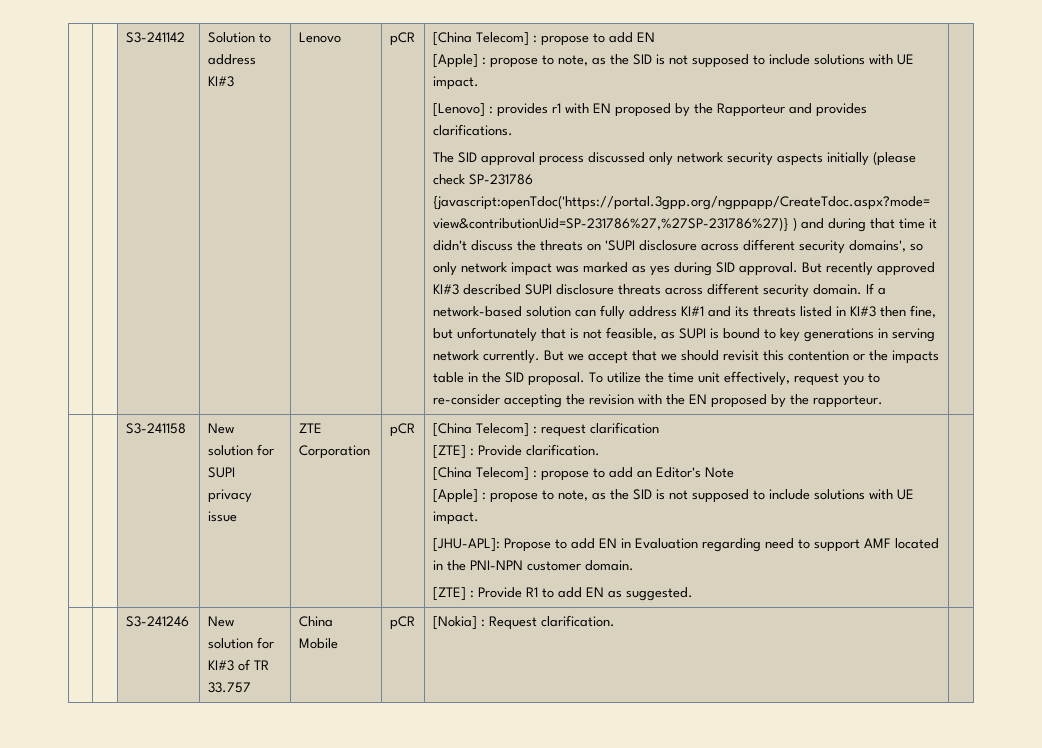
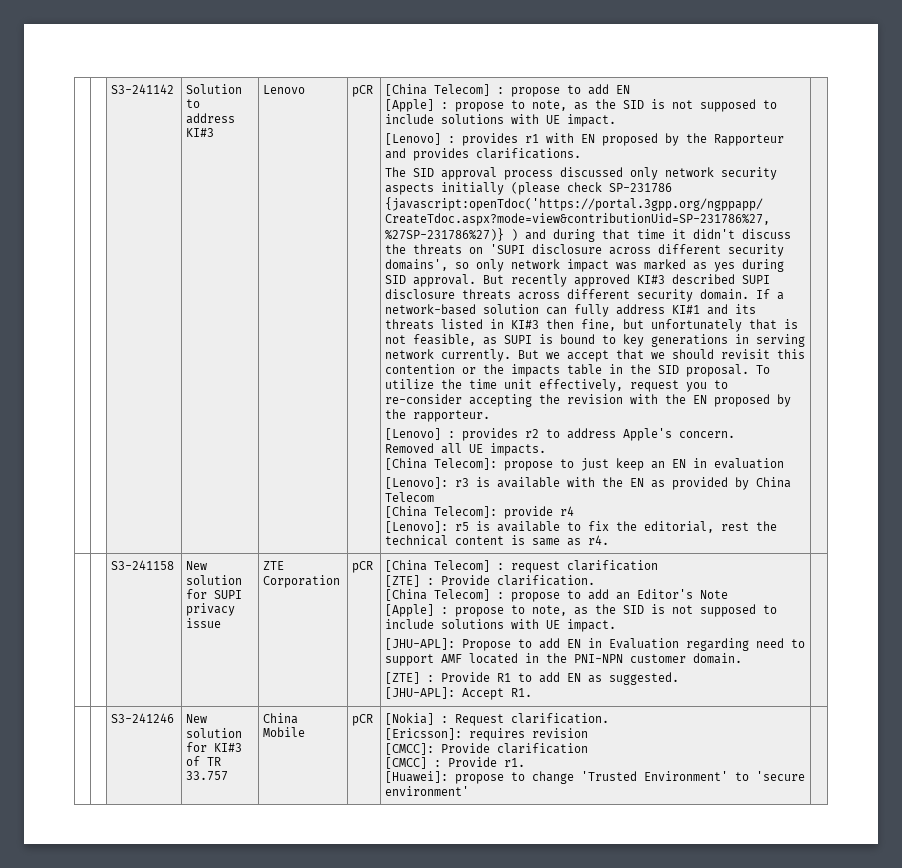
+ [Lenovo] : provides r2 to address Apple's concern.
+ Removed all UE impacts.
+ [China Telecom]: propose to just keep an EN in evaluation
+ [Lenovo]: r3 is available with the EN as provided by China Telecom
+ [China Telecom]: provide r4
+ [Lenovo]: r5 is available to fix the editorial, rest the technical content is same as r4.
+ [JHU-APL]: Accept R1.
- | | S3-241246 | New solution for KI#3 of TR 33.757 | China Mobile | pCR | [Nokia] : Request clarification. |
+ | | S3-241246 | New solution for KI#3 of TR 33.757 | China Mobile | pCR | [Nokia] : Request clarification.
+ [Ericsson]: requires revision
+ [CMCC]: Provide clarification
+ [CMCC] : Provide r1.
+ [Huawei]: propose to change 'Trusted Environment' to 'secure environment' |

